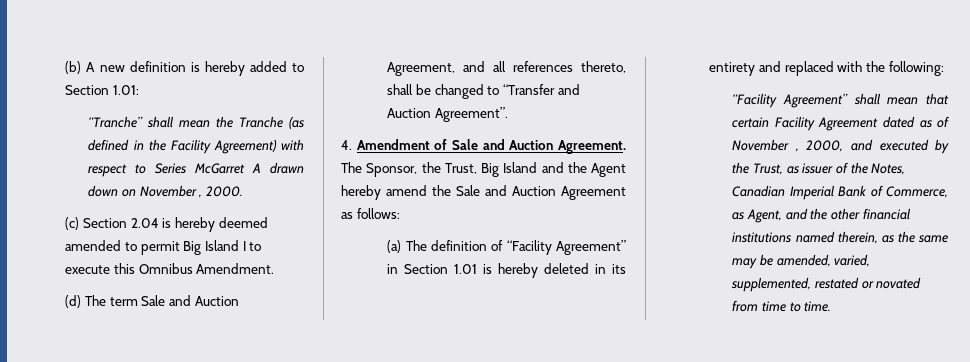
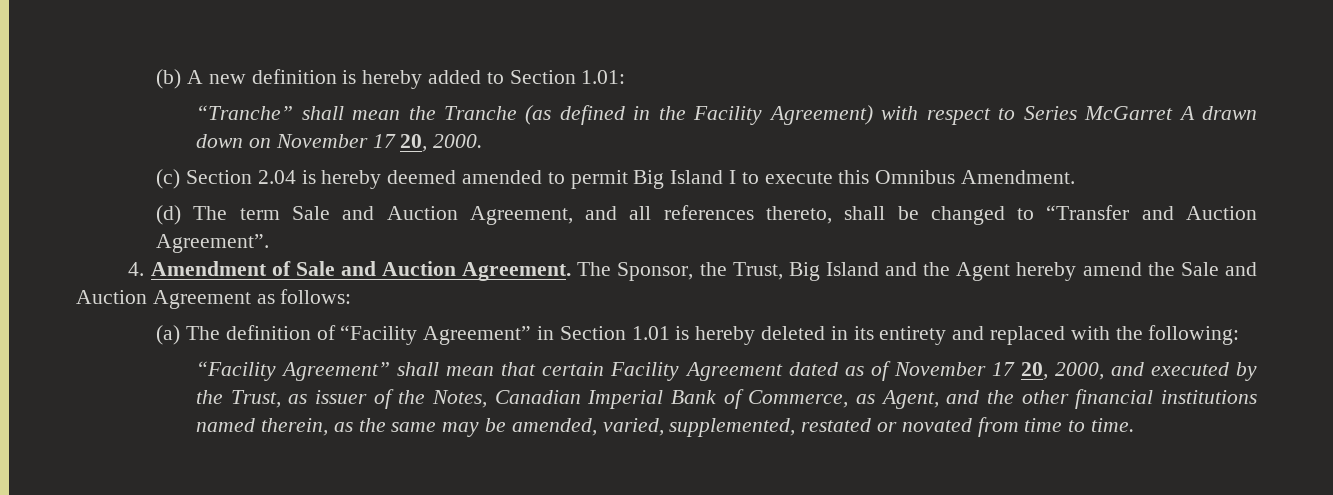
- “Tranche” shall mean the Tranche (as defined in the Facility Agreement) with respect to Series McGarret A drawn down on November , 2000.
+ “Tranche” shall mean the Tranche (as defined in the Facility Agreement) with respect to Series McGarret A drawn down on November 17 20, 2000.
- “Facility Agreement” shall mean that certain Facility Agreement dated as of November , 2000, and executed by the Trust, as issuer of the Notes, Canadian Imperial Bank of Commerce, as Agent, and the other financial institutions named therein, as the same may be amended, varied, supplemented, restated or novated from time to time.
+ “Facility Agreement” shall mean that certain Facility Agreement dated as of November 17 20, 2000, and executed by the Trust, as issuer of the Notes, Canadian Imperial Bank of Commerce, as Agent, and the other financial institutions named therein, as the same may be amended, varied, supplemented, restated or novated from time to time.

